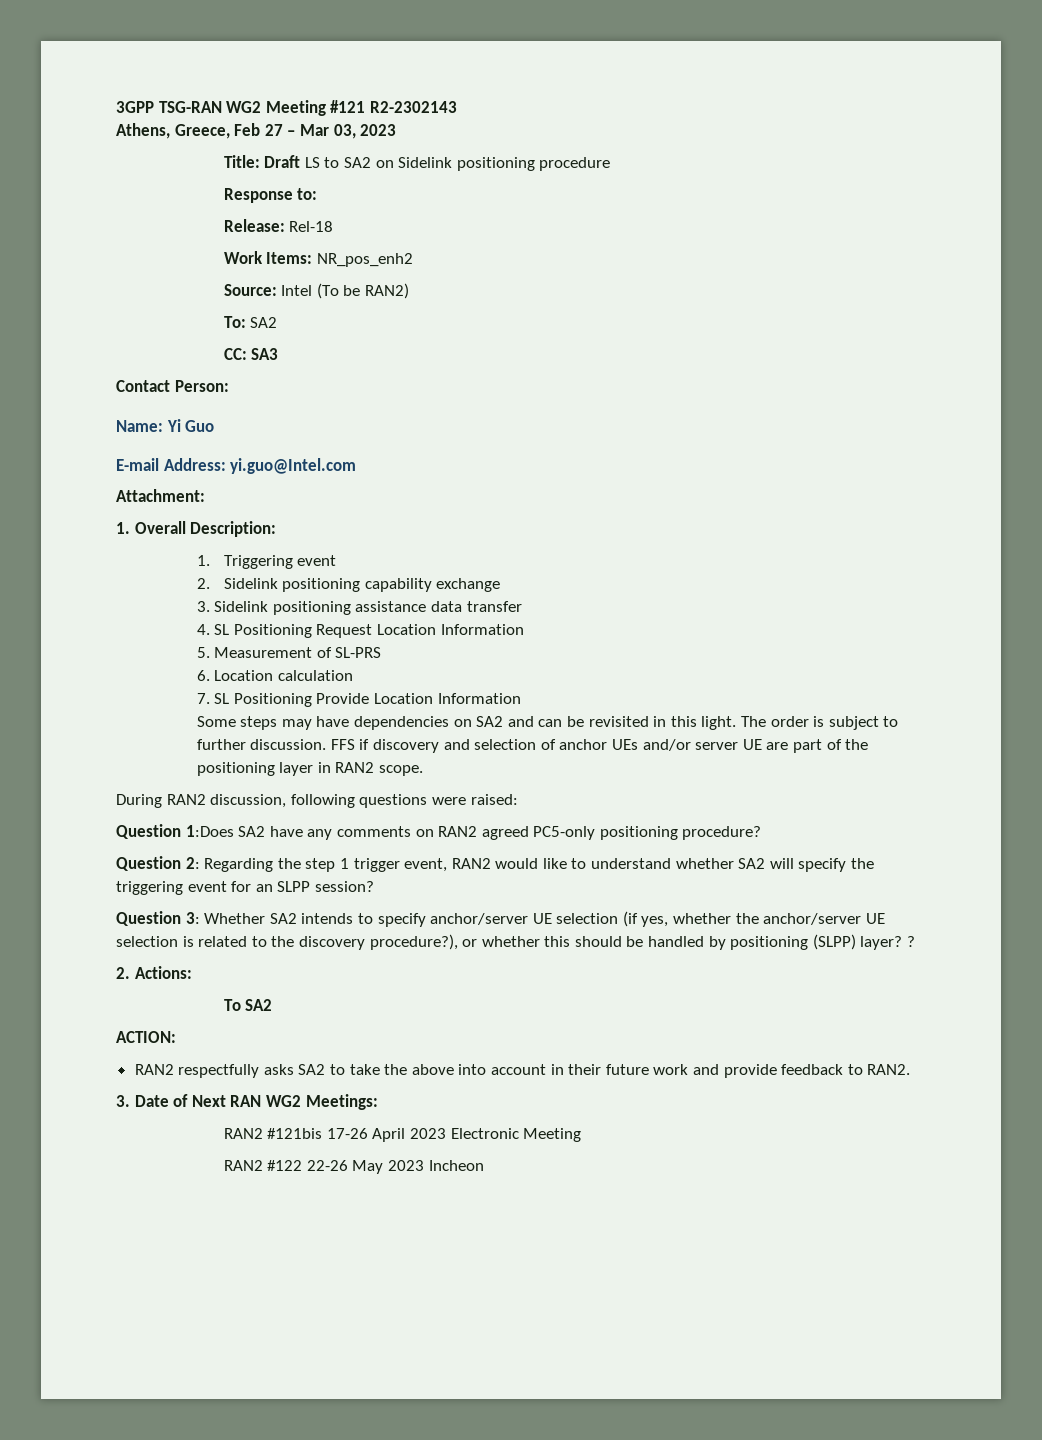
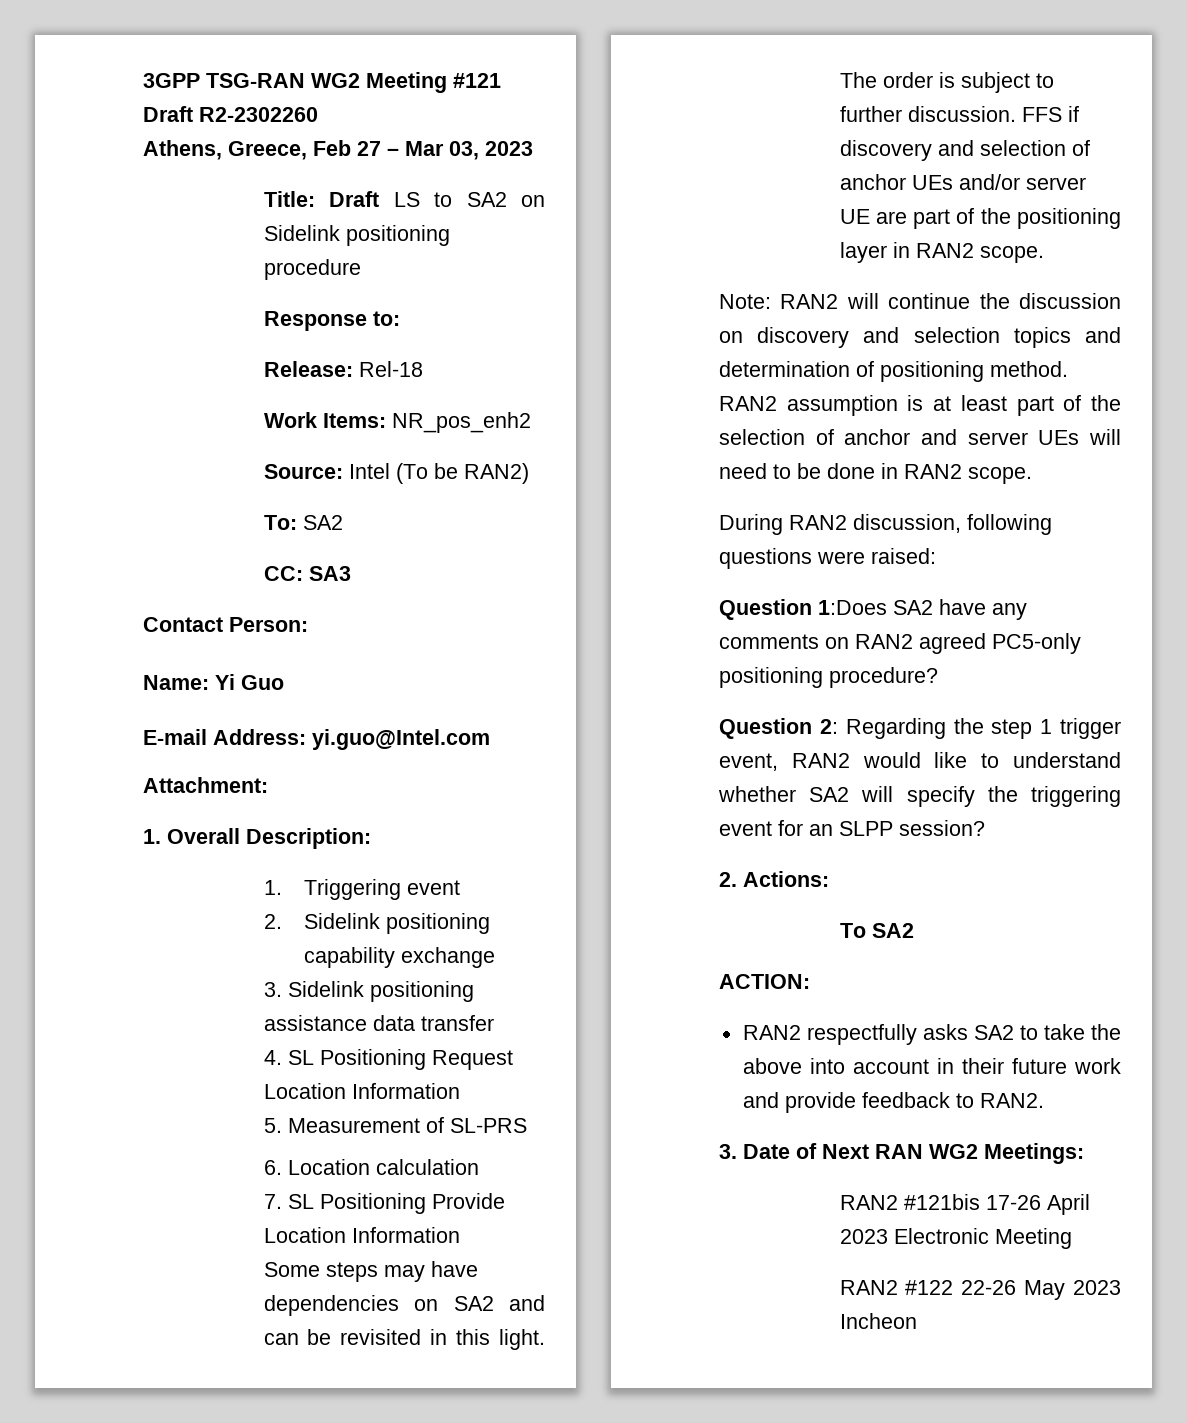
- 3GPP TSG-RAN WG2 Meeting #121 R2-2302143
+ 3GPP TSG-RAN WG2 Meeting #121 Draft R2-2302260
+ Note: RAN2 will continue the discussion on discovery and selection topics and determination of positioning method. RAN2 assumption is at least part of the selection of anchor and server UEs will need to be done in RAN2 scope.
- Question 3: Whether SA2 intends to specify anchor/server UE selection (if yes, whether the anchor/server UE selection is related to the discovery procedure?), or whether this should be handled by positioning (SLPP) layer? ?

